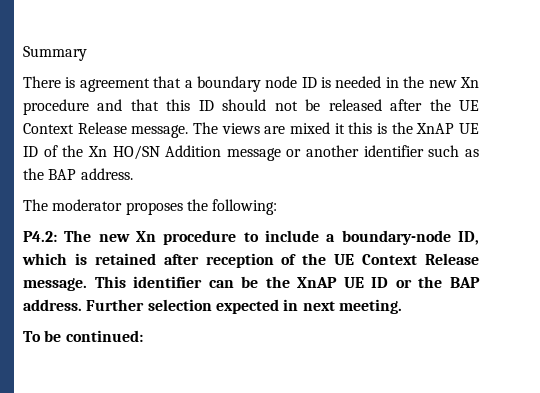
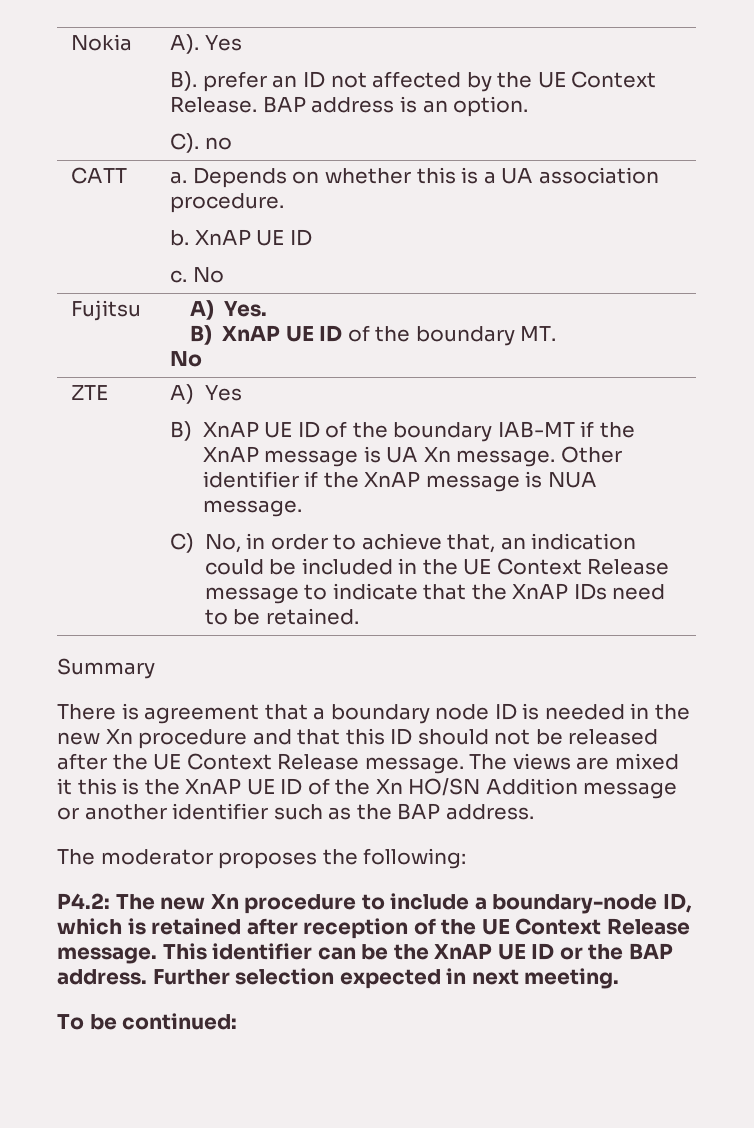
+ Nokia | A). Yes
+ B). prefer an ID not affected by the UE Context Release. BAP address is an option.
+ C). no
+ CATT | a. Depends on whether this is a UA association procedure.
+ b. XnAP UE ID
+ c. No
+ Fujitsu | A) Yes.
+ B) XnAP UE ID of the boundary MT.
+ No
+ ZTE | A) Yes
+ B) XnAP UE ID of the boundary IAB-MT if the XnAP message is UA Xn message. Other identifier if the XnAP message is NUA message.
+ C) No, in order to achieve that, an indication could be included in the UE Context Release message to indicate that the XnAP IDs need to be retained.

